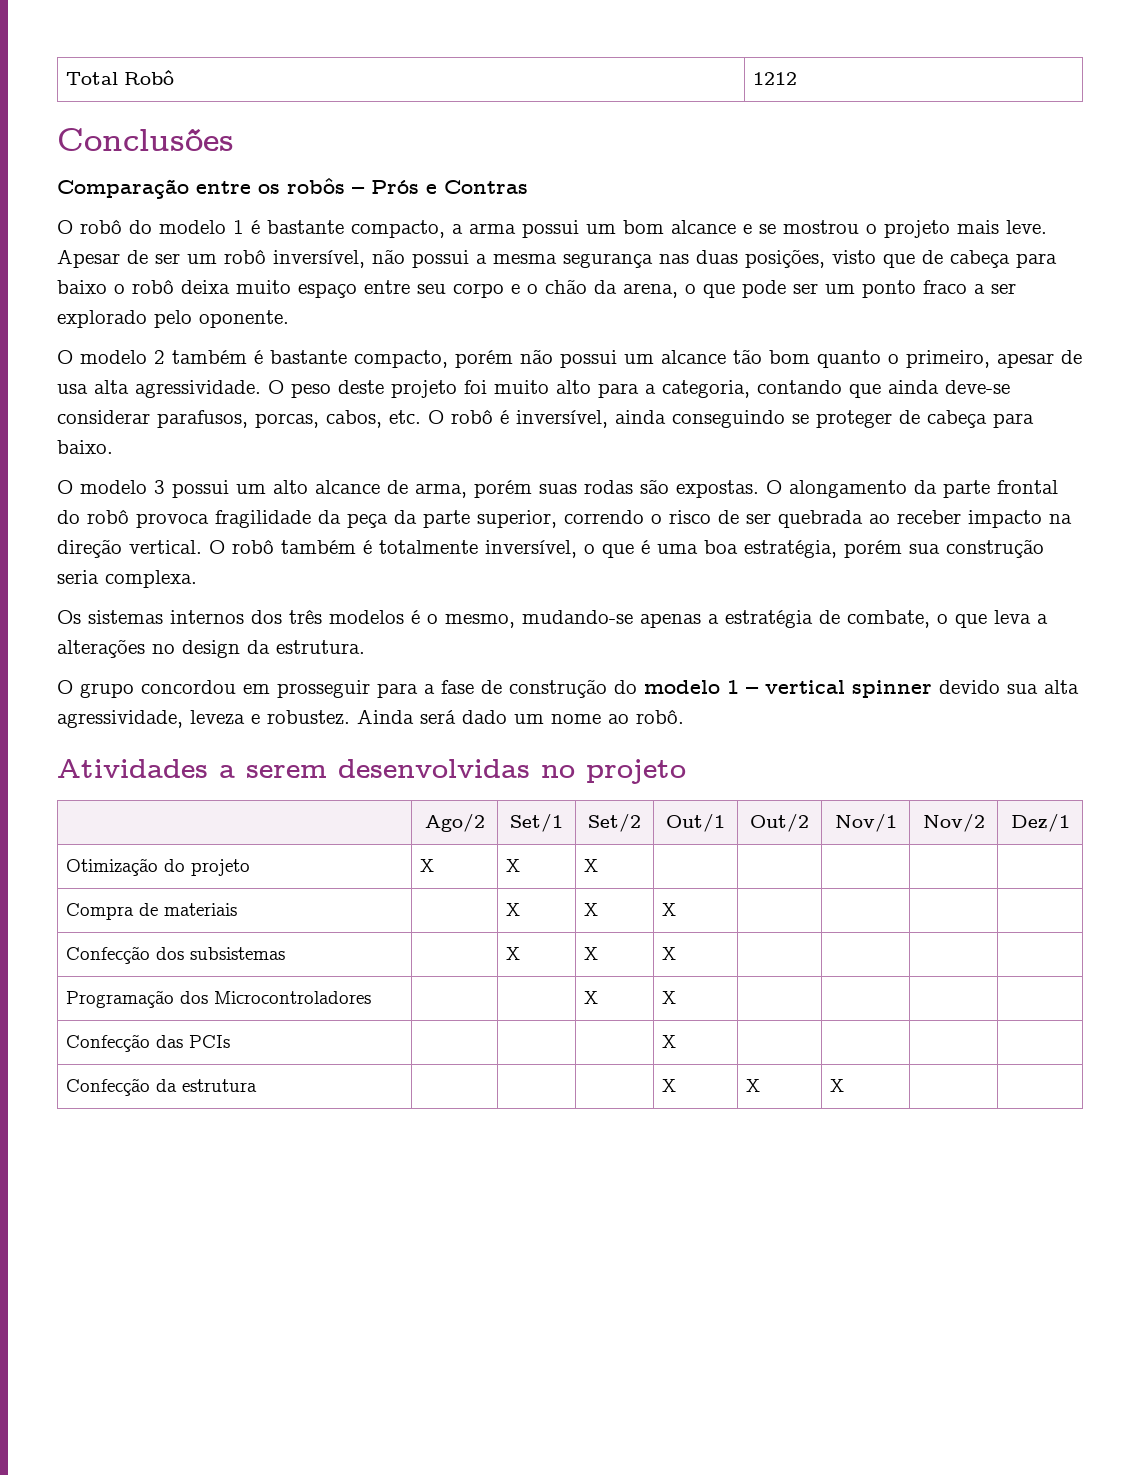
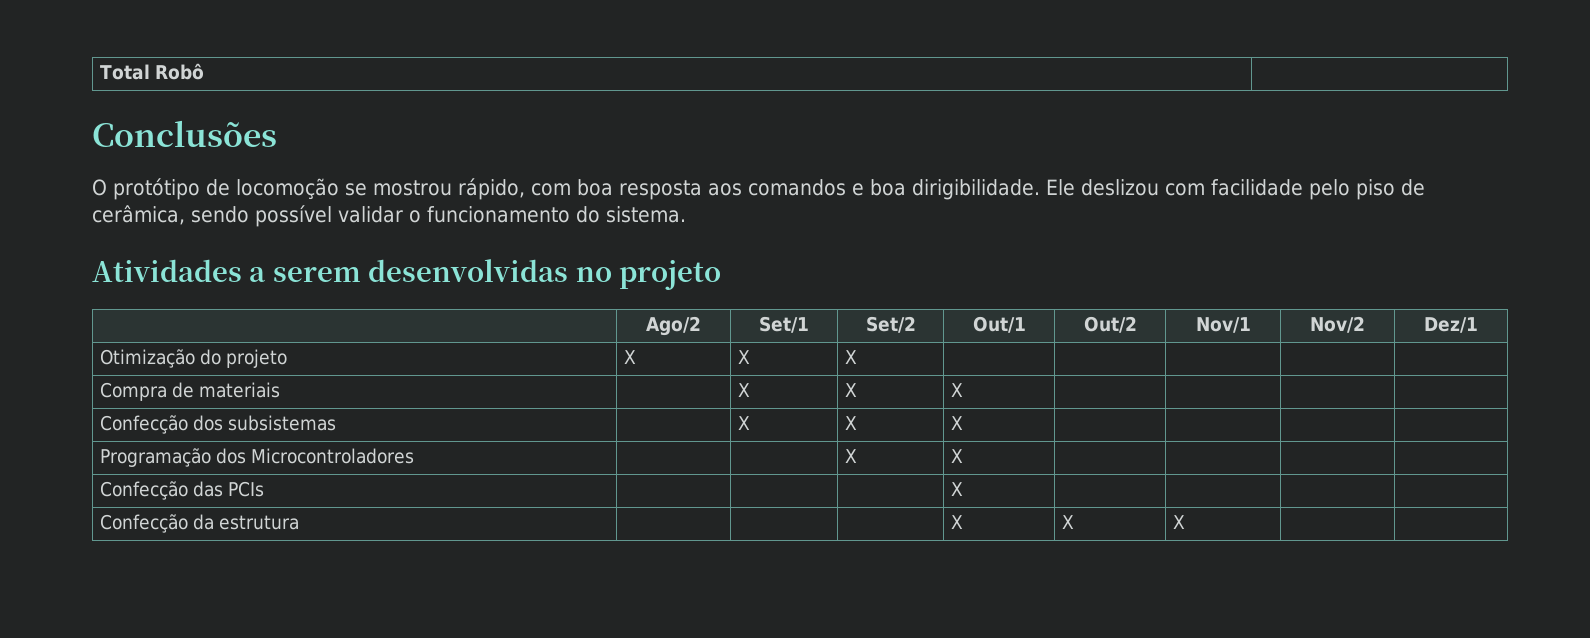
- Total Robô | 1212
+ Total Robô |
- Comparação entre os robôs – Prós e Contras
- O robô do modelo 1 é bastante compacto, a arma possui um bom alcance e se mostrou o projeto mais leve. Apesar de ser um robô inversível, não possui a mesma segurança nas duas posições, visto que de cabeça para baixo o robô deixa muito espaço entre seu corpo e o chão da arena, o que pode ser um ponto fraco a ser explorado pelo oponente.
- O modelo 2 também é bastante compacto, porém não possui um alcance tão bom quanto o primeiro, apesar de usa alta agressividade. O peso deste projeto foi muito alto para a categoria, contando que ainda deve-se considerar parafusos, porcas, cabos, etc. O robô é inversível, ainda conseguindo se proteger de cabeça para baixo.
- O modelo 3 possui um alto alcance de arma, porém suas rodas são expostas. O alongamento da parte frontal do robô provoca fragilidade da peça da parte superior, correndo o risco de ser quebrada ao receber impacto na direção vertical. O robô também é totalmente inversível, o que é uma boa estratégia, porém sua construção seria complexa.
- Os sistemas internos dos três modelos é o mesmo, mudando-se apenas a estratégia de combate, o que leva a alterações no design da estrutura.
- O grupo concordou em prosseguir para a fase de construção do modelo 1 – vertical spinner devido sua alta agressividade, leveza e robustez. Ainda será dado um nome ao robô.
+ O protótipo de locomoção se mostrou rápido, com boa resposta aos comandos e boa dirigibilidade. Ele deslizou com facilidade pelo piso de cerâmica, sendo possível validar o funcionamento do sistema.

